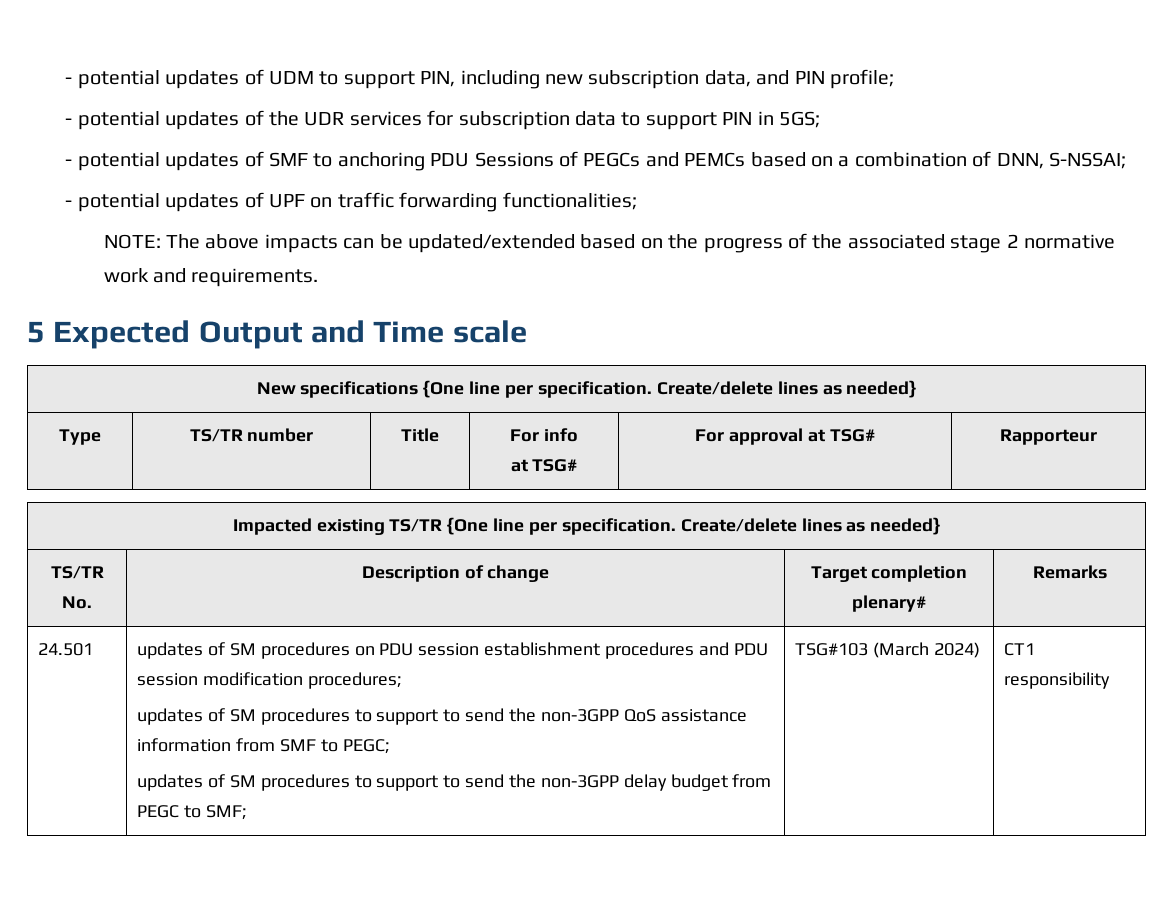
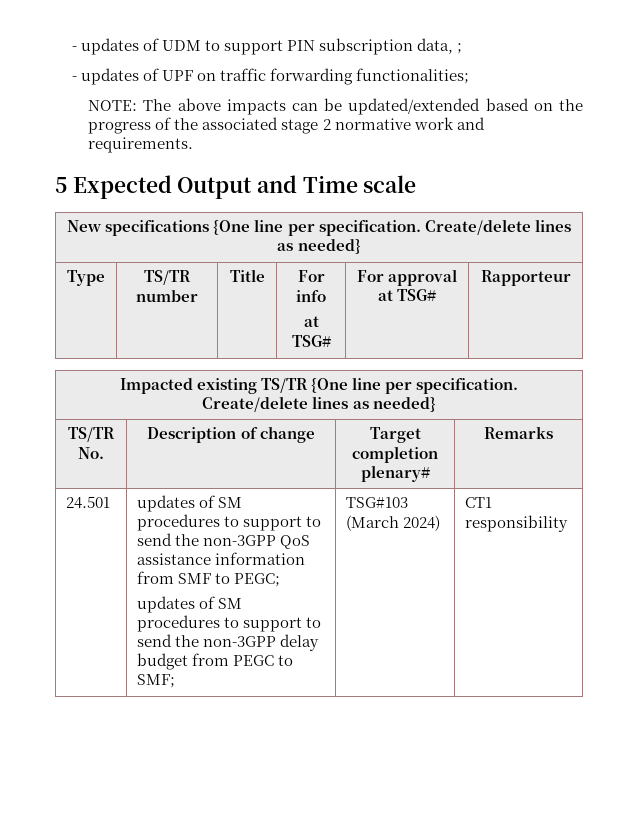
- - potential updates of UDM to support PIN, including new subscription data, and PIN profile;
- - potential updates of the UDR services for subscription data to support PIN in 5GS;
- - potential updates of SMF to anchoring PDU Sessions of PEGCs and PEMCs based on a combination of DNN, S-NSSAI;
- - potential updates of UPF on traffic forwarding functionalities;
+ - updates of UDM to support PIN subscription data, ;
+ - updates of UPF on traffic forwarding functionalities;
- updates of SM procedures on PDU session establishment procedures and PDU session modification procedures;

